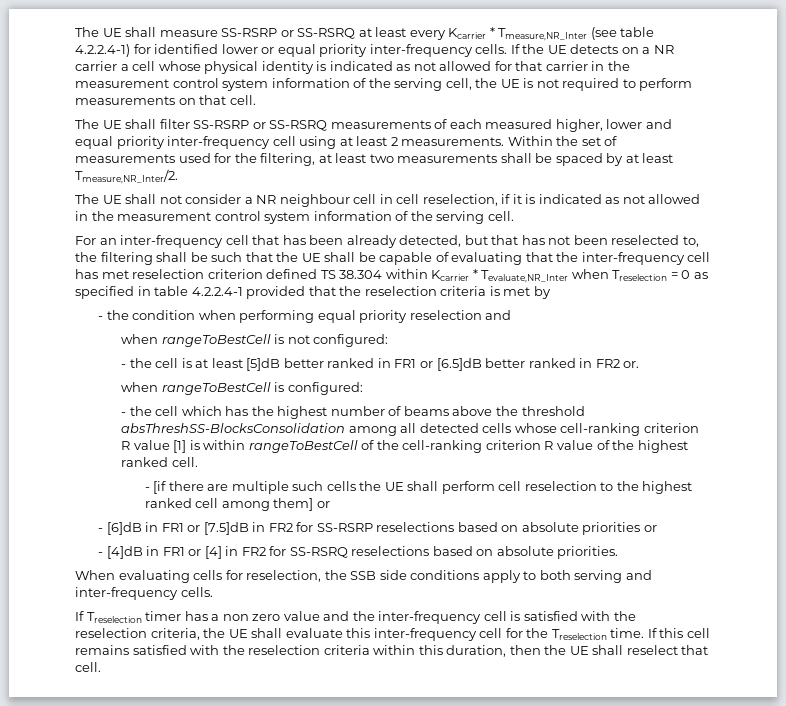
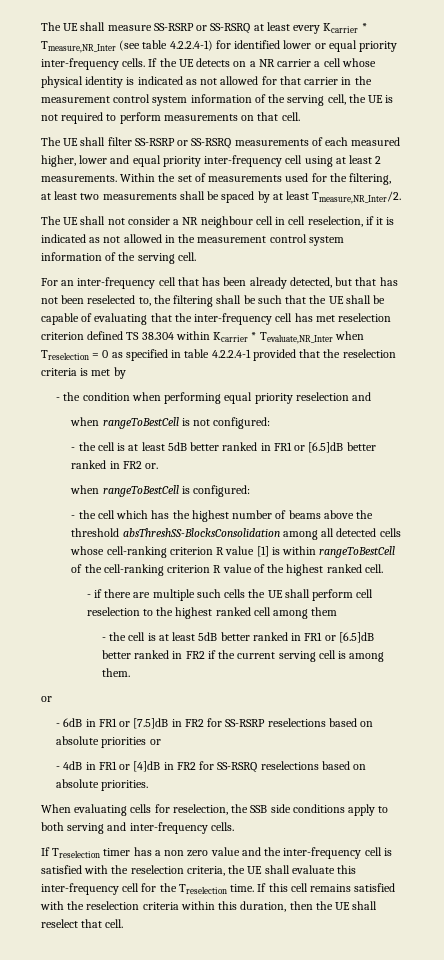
- - the cell is at least [5]dB better ranked in FR1 or [6.5]dB better ranked in FR2 or.
+ - the cell is at least 5dB better ranked in FR1 or [6.5]dB better ranked in FR2 or.
- - [if there are multiple such cells the UE shall perform cell reselection to the highest ranked cell among them] or
- - [6]dB in FR1 or [7.5]dB in FR2 for SS-RSRP reselections based on absolute priorities or
+ - if there are multiple such cells the UE shall perform cell reselection to the highest ranked cell among them
+ - the cell is at least 5dB better ranked in FR1 or [6.5]dB better ranked in FR2 if the current serving cell is among them.
+ or
+ - 6dB in FR1 or [7.5]dB in FR2 for SS-RSRP reselections based on absolute priorities or
- - [4]dB in FR1 or [4] in FR2 for SS-RSRQ reselections based on absolute priorities.
+ - 4dB in FR1 or [4]dB in FR2 for SS-RSRQ reselections based on absolute priorities.

